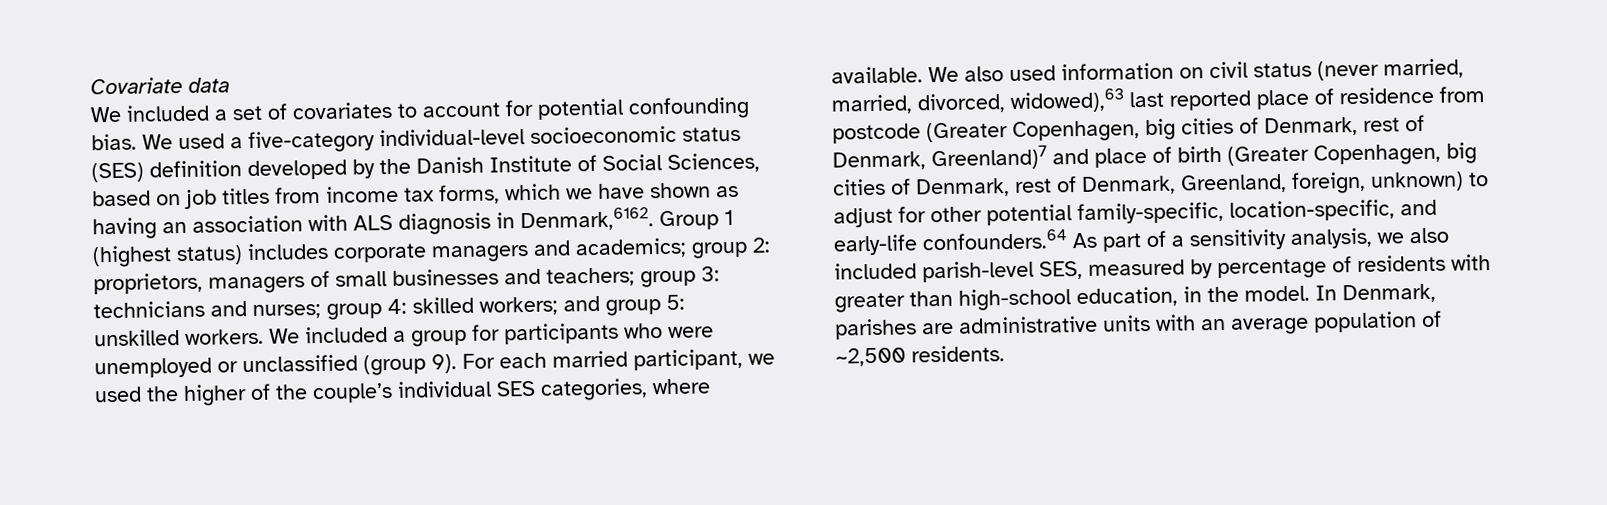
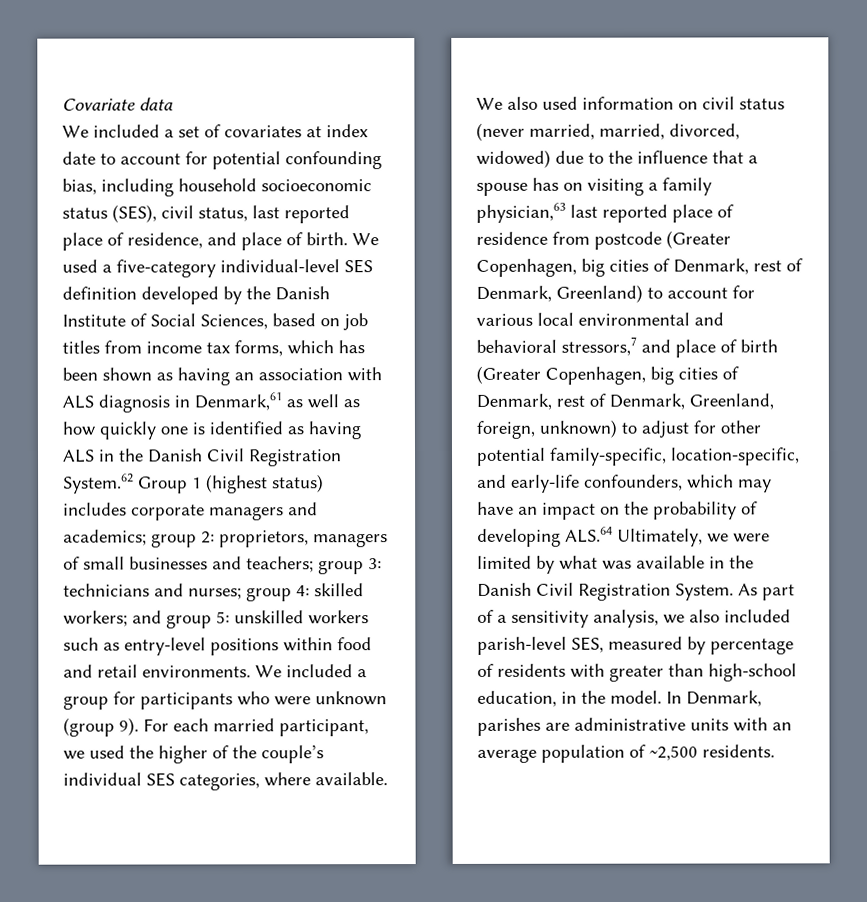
- We included a set of covariates to account for potential confounding bias.
+ We included a set of covariates at index date to account for potential confounding bias, including household socioeconomic status (SES), civil status, last reported place of residence, and place of birth.
- We used a five-category individual-level socioeconomic status (SES) definition developed by the Danish Institute of Social Sciences, based on job titles from income tax forms, which we have shown as having an association with ALS diagnosis in Denmark,6162. Group 1 (highest status) includes corporate managers and academics;
+ We used a five-category individual-level SES definition developed by the Danish Institute of Social Sciences, based on job titles from income tax forms, which has been shown as having an association with ALS diagnosis in Denmark,61 as well as how quickly one is identified as having ALS in the Danish Civil Registration System.62 Group 1 (highest status) includes corporate managers and academics;
- unskilled workers.
+ unskilled workers such as entry-level positions within food and retail environments.
- We included a group for participants who were unemployed or unclassified (group 9).
+ We included a group for participants who were unknown (group 9).
- We also used information on civil status (never married, married, divorced, widowed),63 last reported place of residence from postcode (Greater Copenhagen, big cities of Denmark, rest of Denmark, Greenland)7 and place of birth (Greater Copenhagen, big cities of Denmark, rest of Denmark, Greenland, foreign, unknown) to adjust for other potential family-specific, location-specific, and early-life confounders.64 As part of a sensitivity analysis, we also included parish-level SES, measured by percentage of residents with greater than high-school education, in the model.
+ We also used information on civil status (never married, married, divorced, widowed) due to the influence that a spouse has on visiting a family physician,63 last reported place of residence from postcode (Greater Copenhagen, big cities of Denmark, rest of Denmark, Greenland) to account for various local environmental and behavioral stressors,7 and place of birth (Greater Copenhagen, big cities of Denmark, rest of Denmark, Greenland, foreign, unknown) to adjust for other potential family-specific, location-specific, and early-life confounders, which may have an impact on the probability of developing ALS.64 Ultimately, we were limited by what was available in the Danish Civil Registration System. As part of a sensitivity analysis, we also included parish-level SES, measured by percentage of residents with greater than high-school education, in the model.

